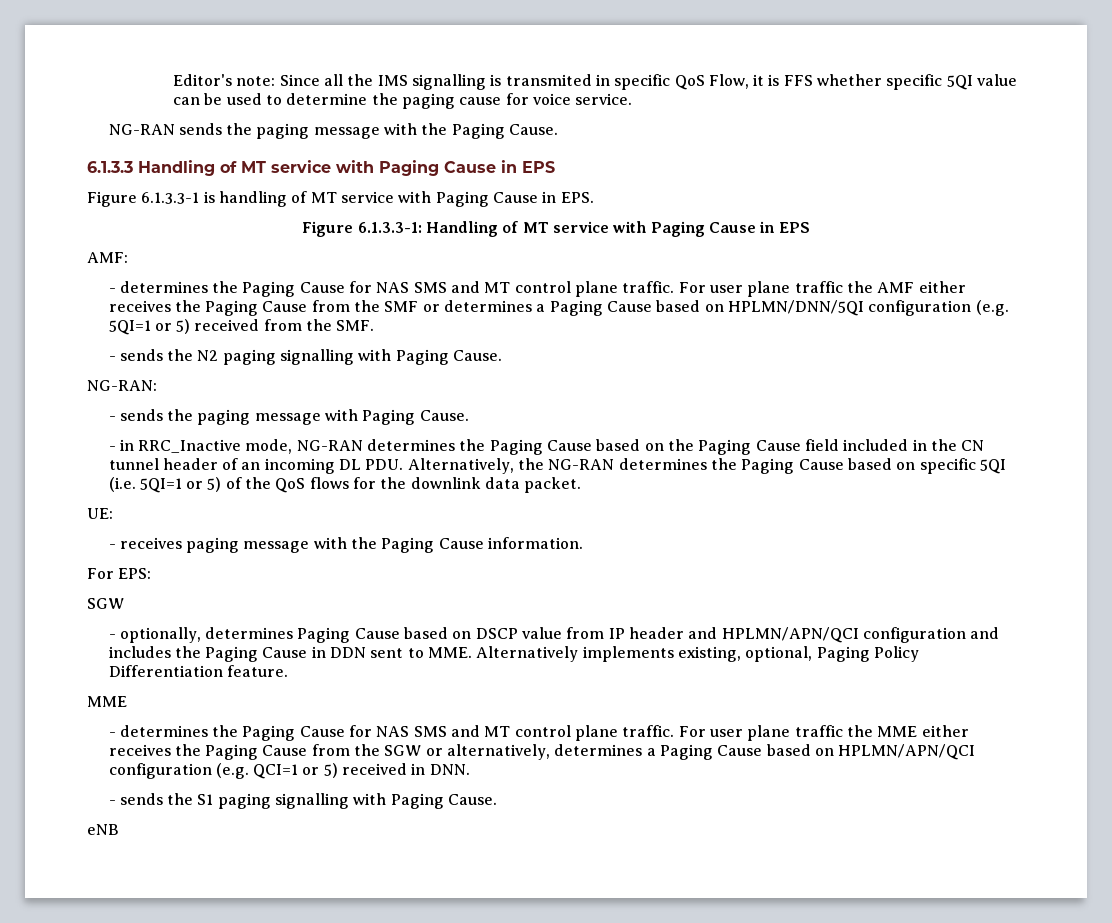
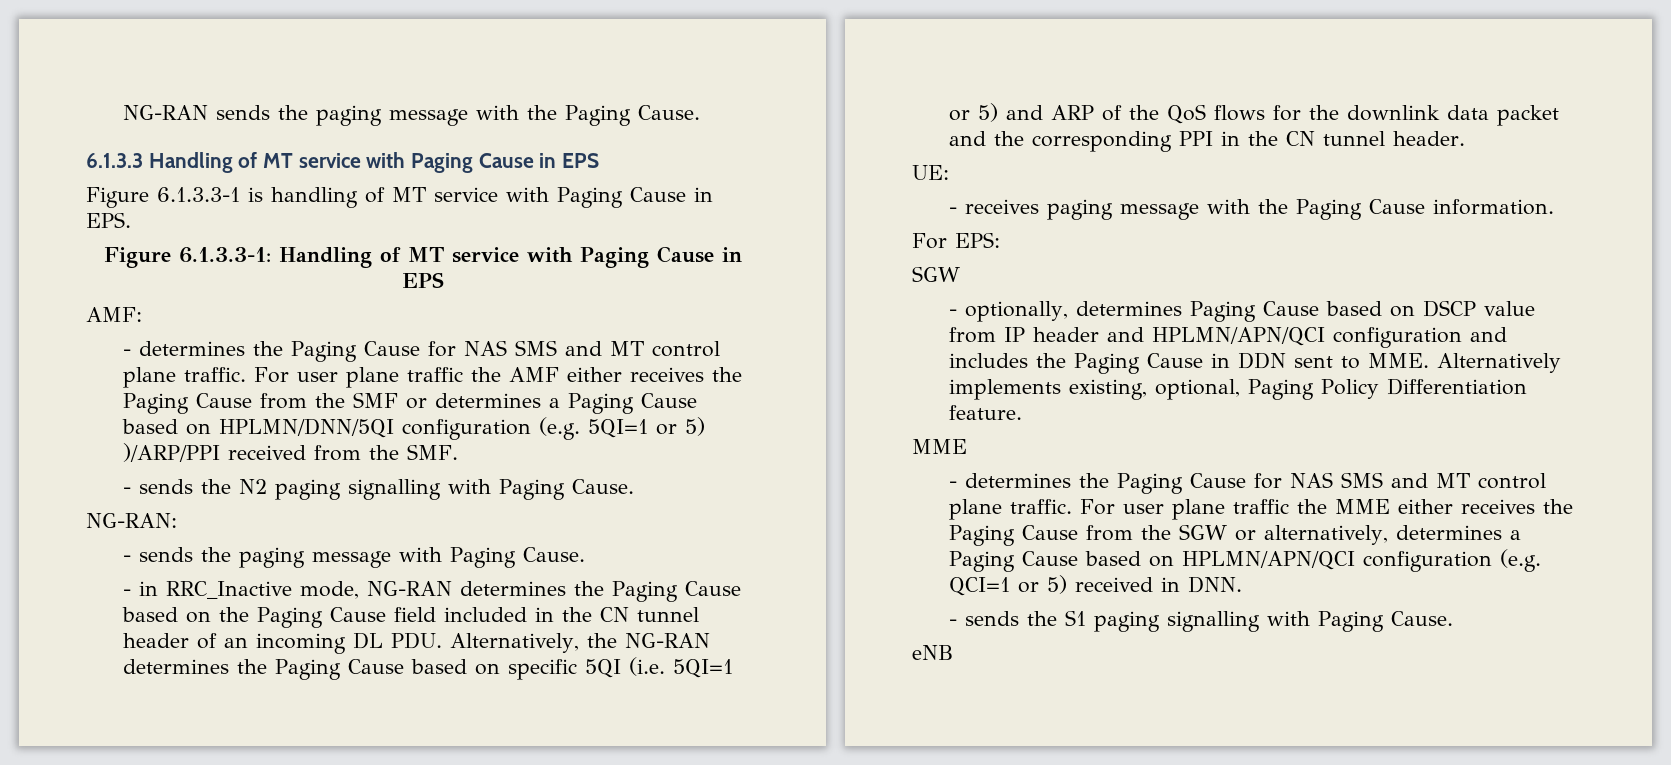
- Editor's note: Since all the IMS signalling is transmited in specific QoS Flow, it is FFS whether specific 5QI value can be used to determine the paging cause for voice service.
- For user plane traffic the AMF either receives the Paging Cause from the SMF or determines a Paging Cause based on HPLMN/DNN/5QI configuration (e.g. 5QI=1 or 5) received from the SMF.
+ For user plane traffic the AMF either receives the Paging Cause from the SMF or determines a Paging Cause based on HPLMN/DNN/5QI configuration (e.g. 5QI=1 or 5) )/ARP/PPI received from the SMF.
- - in RRC_Inactive mode, NG-RAN determines the Paging Cause based on the Paging Cause field included in the CN tunnel header of an incoming DL PDU. Alternatively, the NG-RAN determines the Paging Cause based on specific 5QI (i.e. 5QI=1 or 5) of the QoS flows for the downlink data packet.
+ - in RRC_Inactive mode, NG-RAN determines the Paging Cause based on the Paging Cause field included in the CN tunnel header of an incoming DL PDU. Alternatively, the NG-RAN determines the Paging Cause based on specific 5QI (i.e. 5QI=1 or 5) and ARP of the QoS flows for the downlink data packet and the corresponding PPI in the CN tunnel header.

